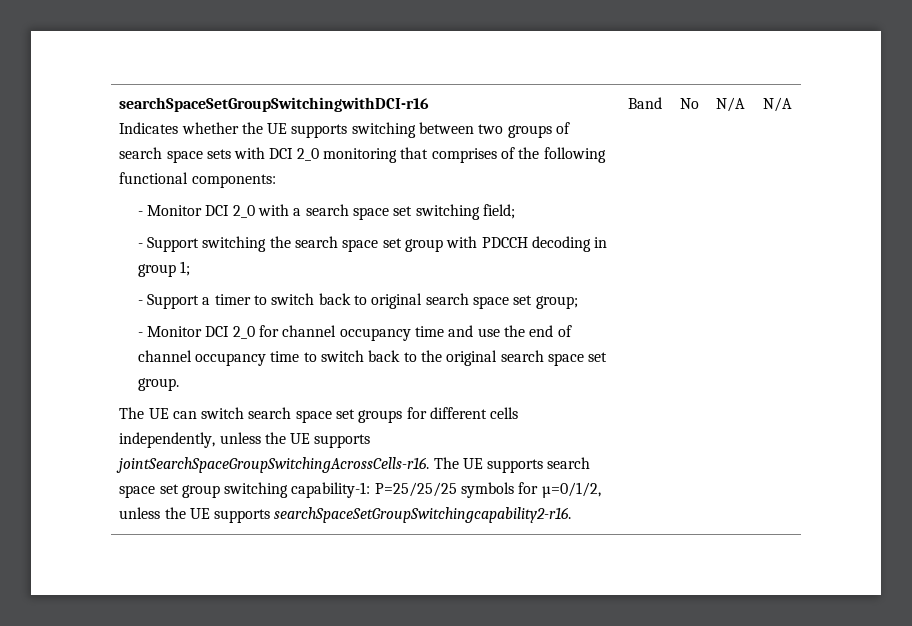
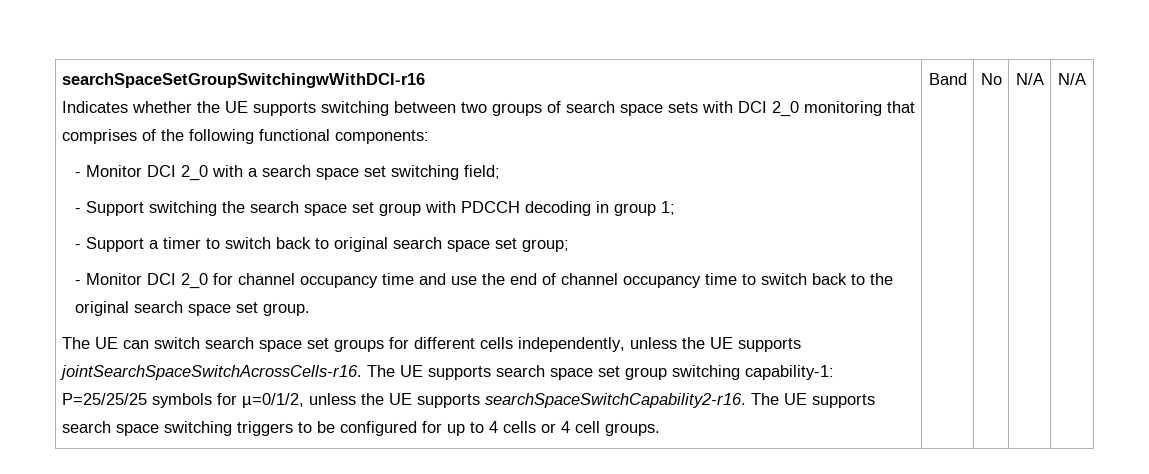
- searchSpaceSetGroupSwitchingwithDCI-r16
+ searchSpaceSetGroupSwitchingwWithDCI-r16
- The UE can switch search space set groups for different cells independently, unless the UE supports jointSearchSpaceGroupSwitchingAcrossCells-r16.
+ The UE can switch search space set groups for different cells independently, unless the UE supports jointSearchSpaceSwitchAcrossCells-r16.
- The UE supports search space set group switching capability-1: P=25/25/25 symbols for µ=0/1/2, unless the UE supports searchSpaceSetGroupSwitchingcapability2-r16.
+ The UE supports search space set group switching capability-1: P=25/25/25 symbols for µ=0/1/2, unless the UE supports searchSpaceSwitchCapability2-r16. The UE supports search space switching triggers to be configured for up to 4 cells or 4 cell groups.

